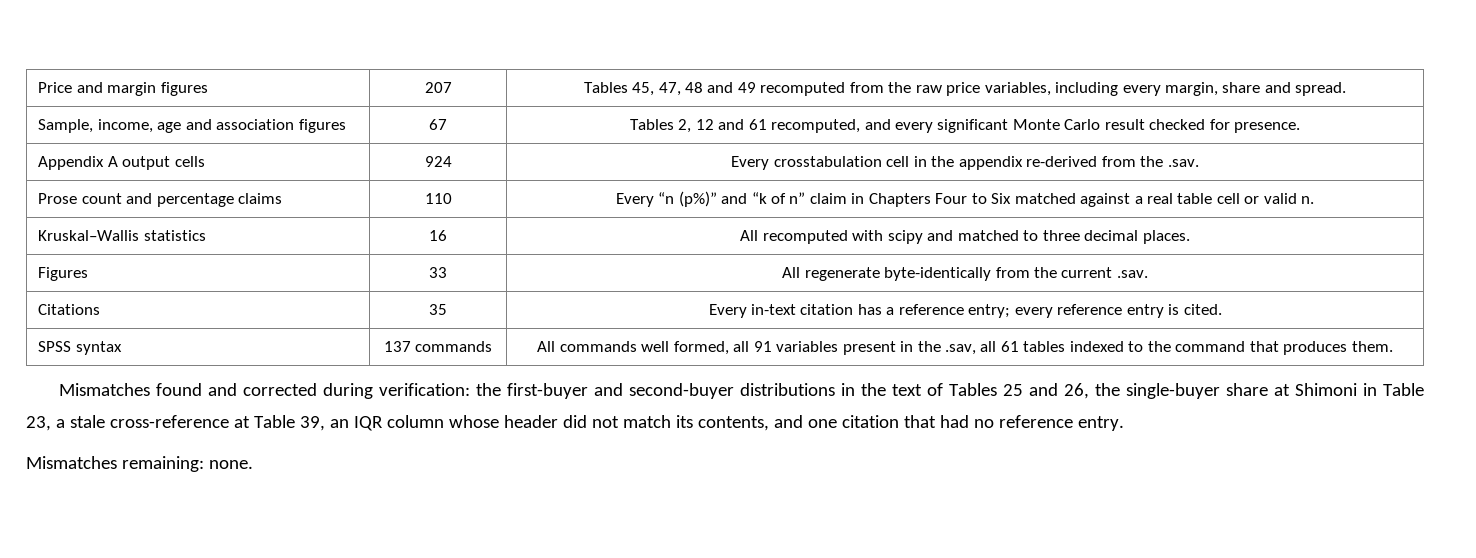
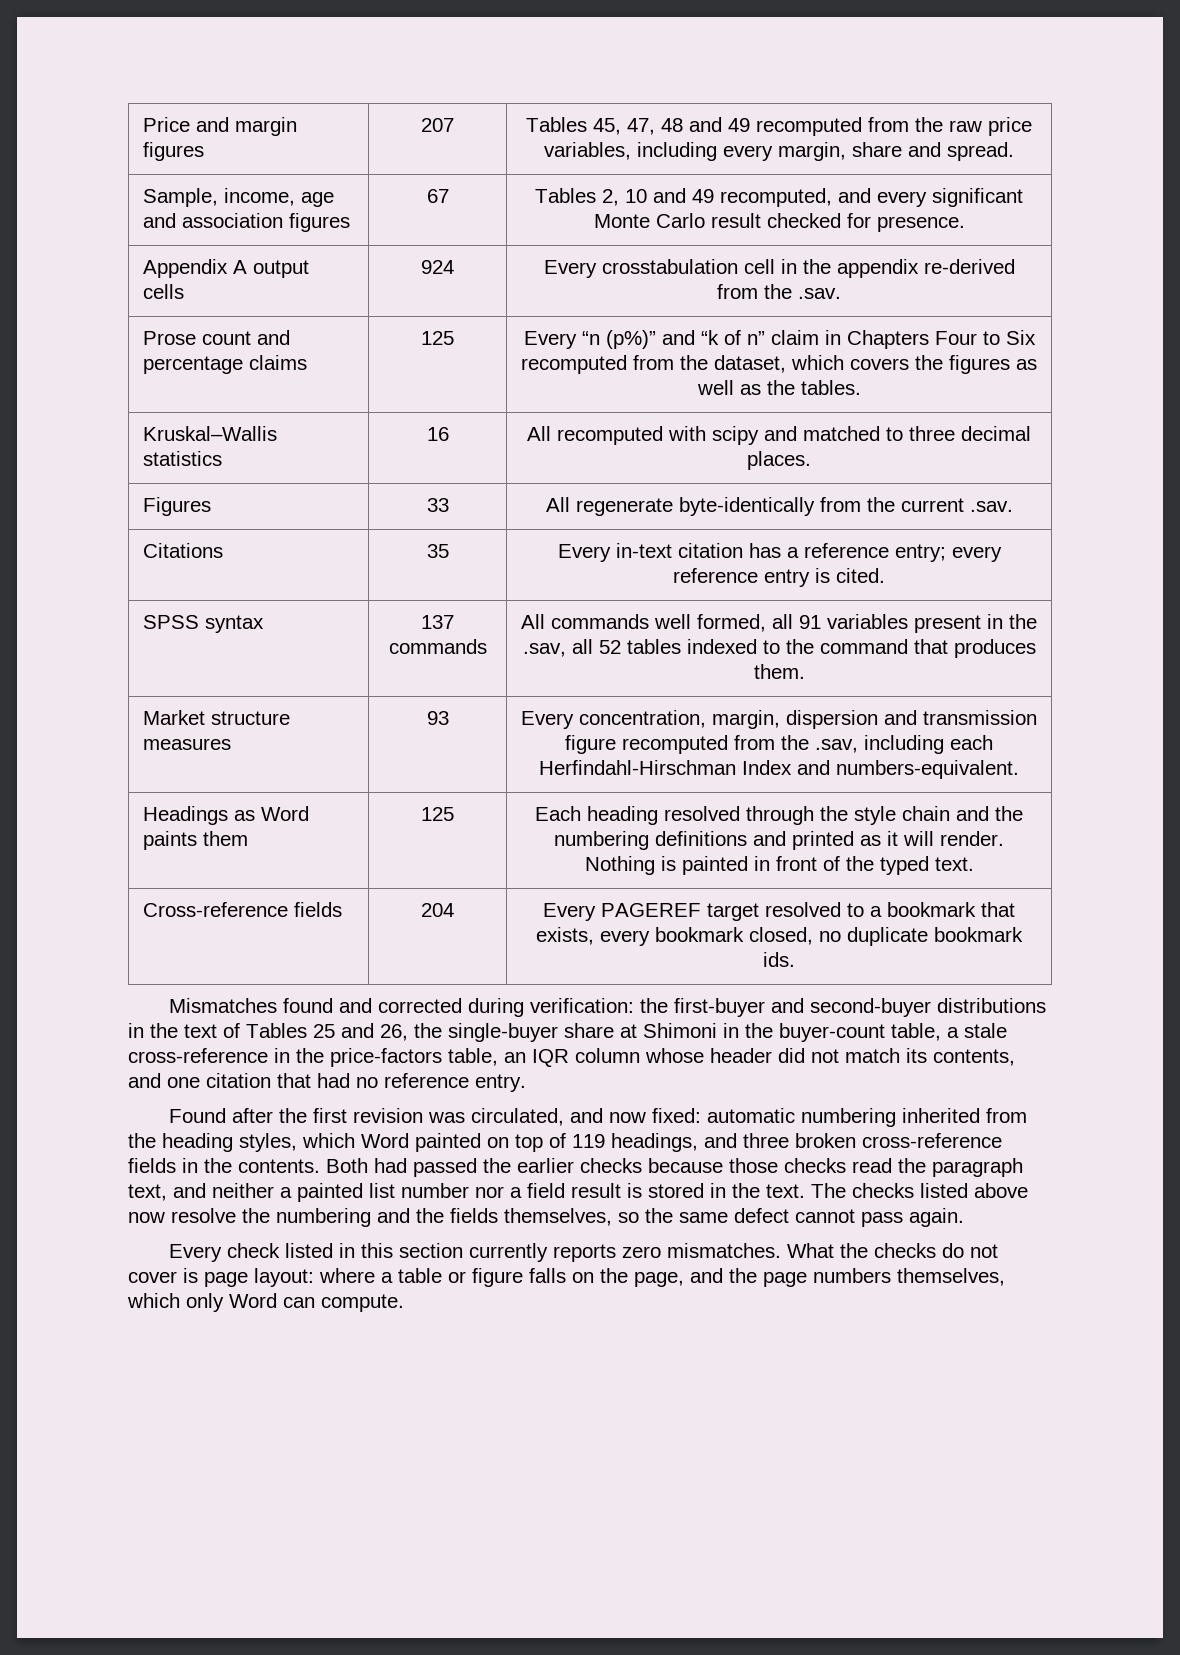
- Sample, income, age and association figures | 67 | Tables 2, 12 and 61 recomputed, and every significant Monte Carlo result checked for presence.
+ Sample, income, age and association figures | 67 | Tables 2, 10 and 49 recomputed, and every significant Monte Carlo result checked for presence.
- Prose count and percentage claims | 110 | Every “n (p%)” and “k of n” claim in Chapters Four to Six matched against a real table cell or valid n.
+ Prose count and percentage claims | 125 | Every “n (p%)” and “k of n” claim in Chapters Four to Six recomputed from the dataset, which covers the figures as well as the tables.
- SPSS syntax | 137 commands | All commands well formed, all 91 variables present in the .sav, all 61 tables indexed to the command that produces them.
+ SPSS syntax | 137 commands | All commands well formed, all 91 variables present in the .sav, all 52 tables indexed to the command that produces them.
+ Market structure measures | 93 | Every concentration, margin, dispersion and transmission figure recomputed from the .sav, including each Herfindahl-Hirschman Index and numbers-equivalent.
+ Headings as Word paints them | 125 | Each heading resolved through the style chain and the numbering definitions and printed as it will render. Nothing is painted in front of the typed text.
+ Cross-reference fields | 204 | Every PAGEREF target resolved to a bookmark that exists, every bookmark closed, no duplicate bookmark ids.
- Mismatches found and corrected during verification: the first-buyer and second-buyer distributions in the text of Tables 25 and 26, the single-buyer share at Shimoni in Table 23, a stale cross-reference at Table 39, an IQR column whose header did not match its contents, and one citation that had no reference entry.
+ Mismatches found and corrected during verification: the first-buyer and second-buyer distributions in the text of Tables 25 and 26, the single-buyer share at Shimoni in the buyer-count table, a stale cross-reference in the price-factors table, an IQR column whose header did not match its contents, and one citation that had no reference entry.
- Mismatches remaining: none.
+ Found after the first revision was circulated, and now fixed: automatic numbering inherited from the heading styles, which Word painted on top of 119 headings, and three broken cross-reference fields in the contents. Both had passed the earlier checks because those checks read the paragraph text, and neither a painted list number nor a field result is stored in the text. The checks listed above now resolve the numbering and the fields themselves, so the same defect cannot pass again.
+ Every check listed in this section currently reports zero mismatches. What the checks do not cover is page layout: where a table or figure falls on the page, and the page numbers themselves, which only Word can compute.

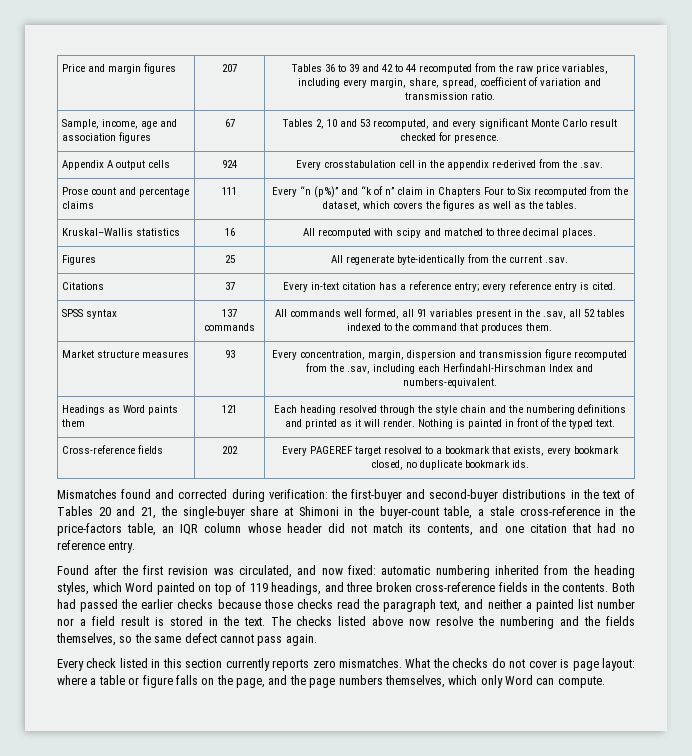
- Price and margin figures | 207 | Tables 45, 47, 48 and 49 recomputed from the raw price variables, including every margin, share and spread.
+ Price and margin figures | 207 | Tables 36 to 39 and 42 to 44 recomputed from the raw price variables, including every margin, share, spread, coefficient of variation and transmission ratio.
- Sample, income, age and association figures | 67 | Tables 2, 10 and 49 recomputed, and every significant Monte Carlo result checked for presence.
+ Sample, income, age and association figures | 67 | Tables 2, 10 and 53 recomputed, and every significant Monte Carlo result checked for presence.
- Prose count and percentage claims | 125 | Every “n (p%)” and “k of n” claim in Chapters Four to Six recomputed from the dataset, which covers the figures as well as the tables.
+ Prose count and percentage claims | 111 | Every “n (p%)” and “k of n” claim in Chapters Four to Six recomputed from the dataset, which covers the figures as well as the tables.
- Figures | 33 | All regenerate byte-identically from the current .sav.
+ Figures | 25 | All regenerate byte-identically from the current .sav.
- Citations | 35 | Every in-text citation has a reference entry; every reference entry is cited.
+ Citations | 37 | Every in-text citation has a reference entry; every reference entry is cited.
- Headings as Word paints them | 125 | Each heading resolved through the style chain and the numbering definitions and printed as it will render. Nothing is painted in front of the typed text.
+ Headings as Word paints them | 121 | Each heading resolved through the style chain and the numbering definitions and printed as it will render. Nothing is painted in front of the typed text.
- Cross-reference fields | 204 | Every PAGEREF target resolved to a bookmark that exists, every bookmark closed, no duplicate bookmark ids.
+ Cross-reference fields | 202 | Every PAGEREF target resolved to a bookmark that exists, every bookmark closed, no duplicate bookmark ids.
- Mismatches found and corrected during verification: the first-buyer and second-buyer distributions in the text of Tables 25 and 26, the single-buyer share at Shimoni in the buyer-count table, a stale cross-reference in the price-factors table, an IQR column whose header did not match its contents, and one citation that had no reference entry.
+ Mismatches found and corrected during verification: the first-buyer and second-buyer distributions in the text of Tables 20 and 21, the single-buyer share at Shimoni in the buyer-count table, a stale cross-reference in the price-factors table, an IQR column whose header did not match its contents, and one citation that had no reference entry.

